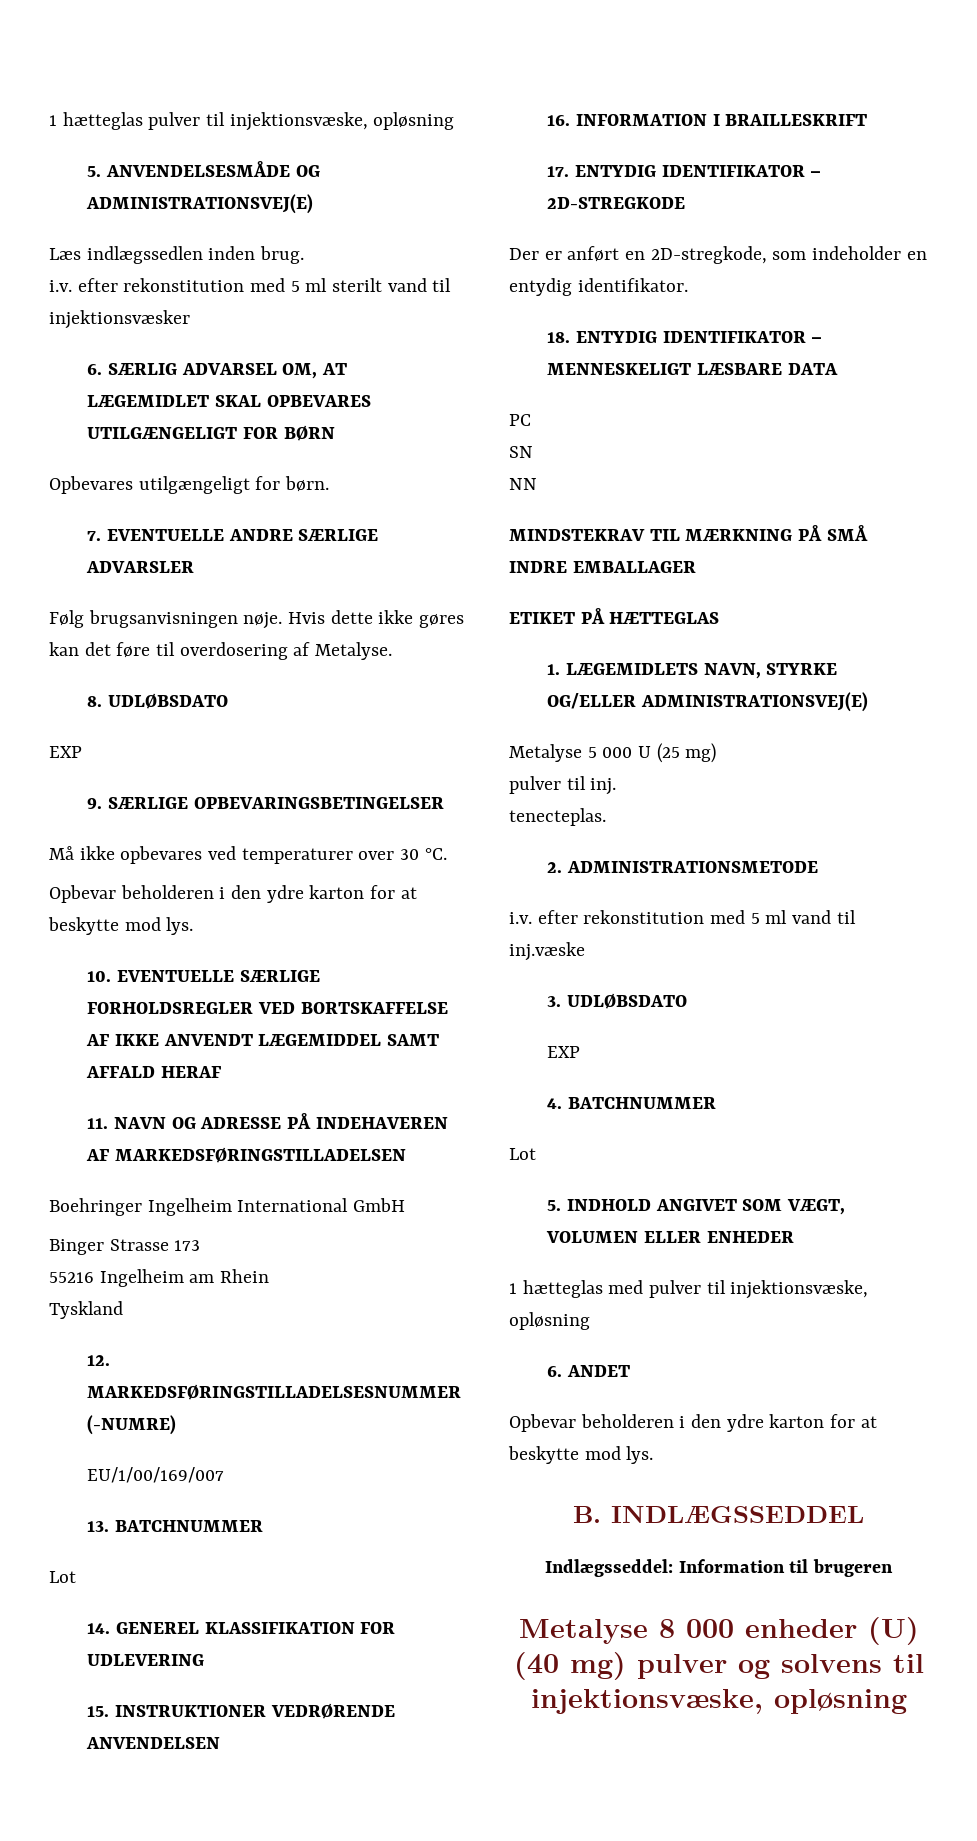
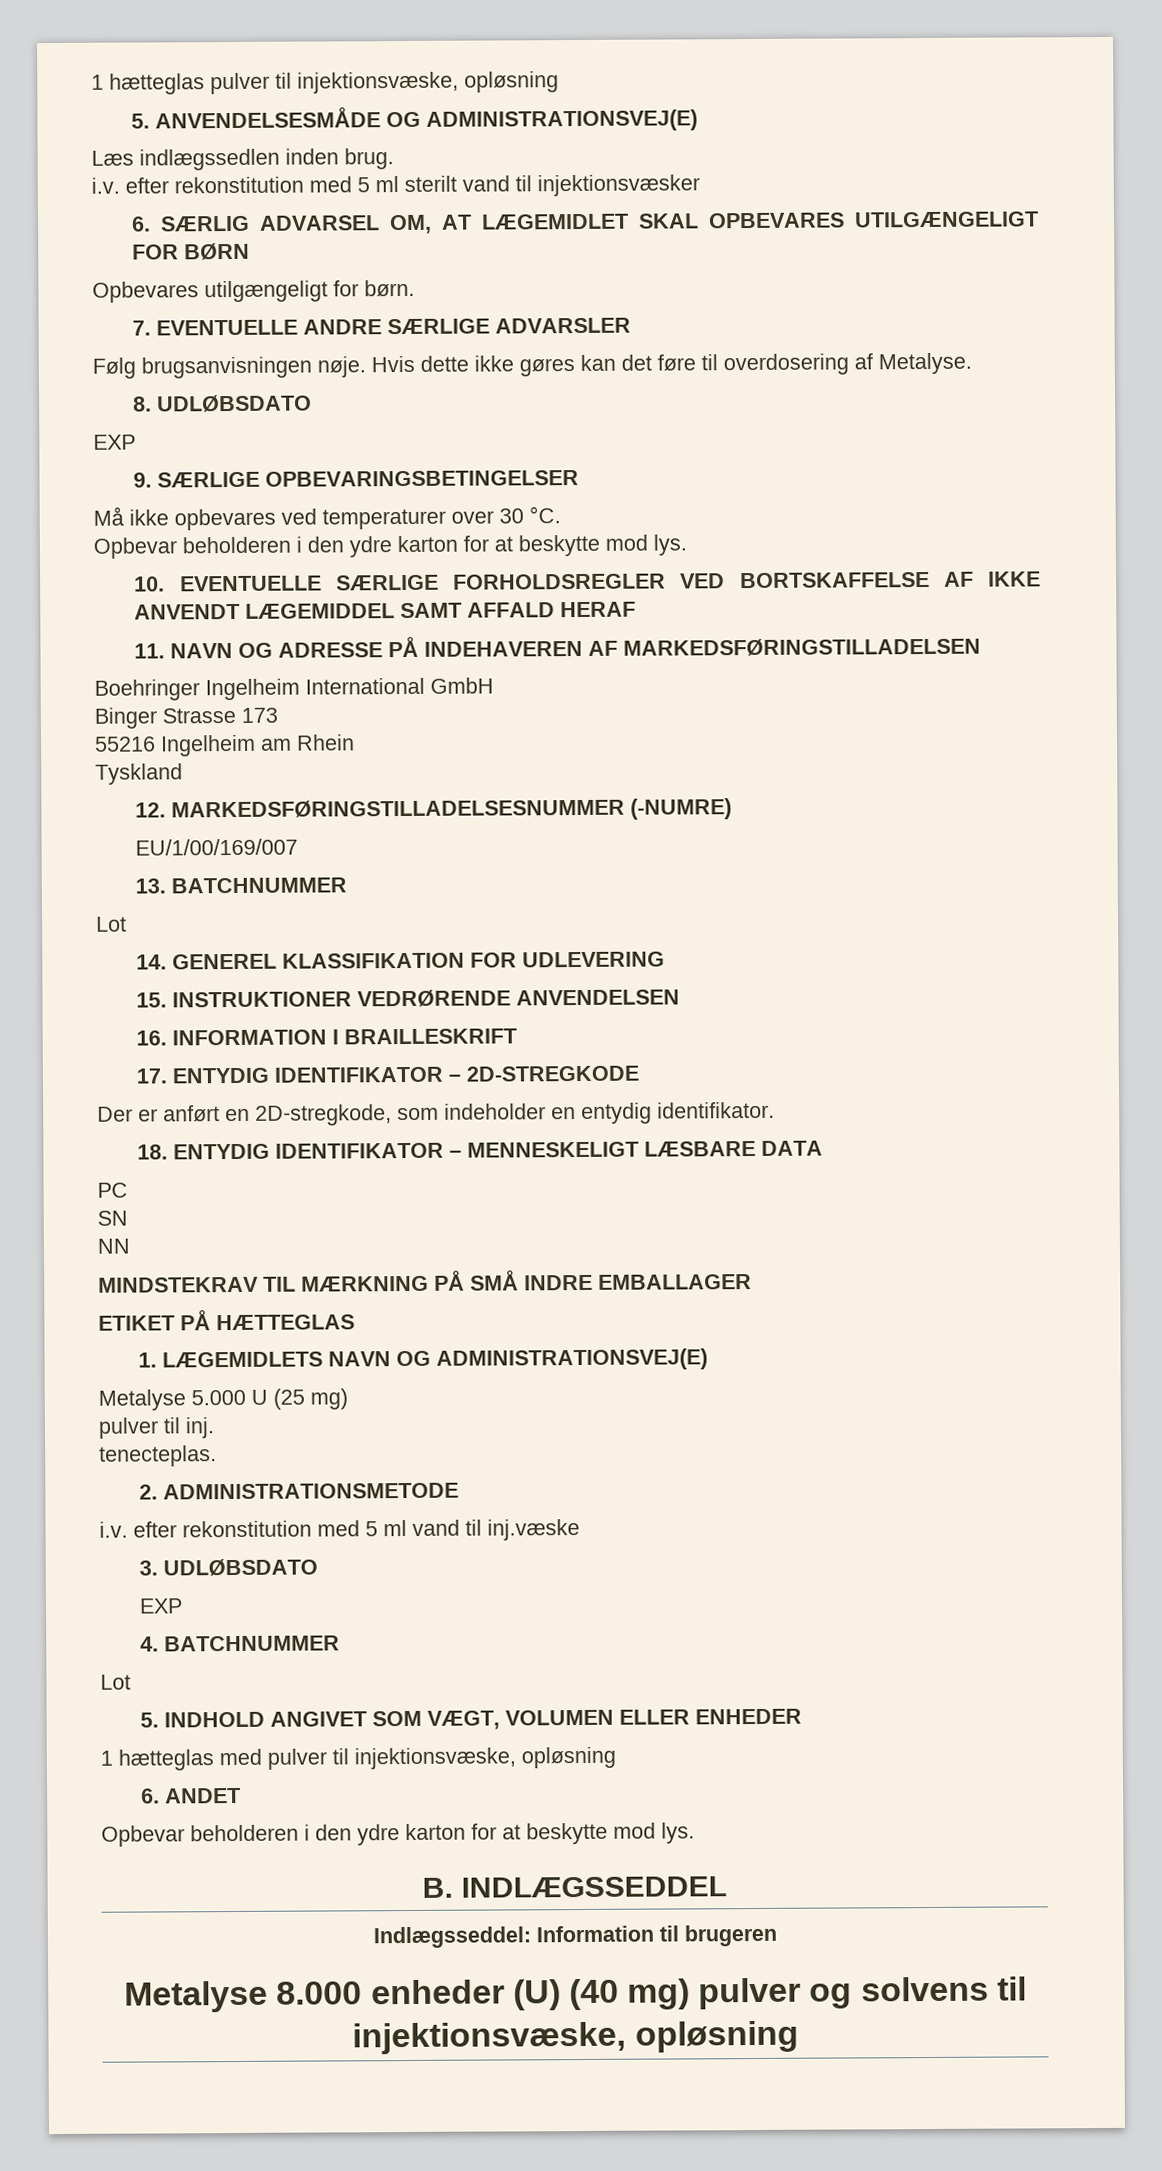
- 1. LÆGEMIDLETS NAVN, STYRKE OG/ELLER ADMINISTRATIONSVEJ(E)
+ 1. LÆGEMIDLETS NAVN OG ADMINISTRATIONSVEJ(E)
- Metalyse 5 000 U (25 mg)
+ Metalyse 5.000 U (25 mg)
- Metalyse 8 000 enheder (U) (40 mg) pulver og solvens til injektionsvæske, opløsning
+ Metalyse 8.000 enheder (U) (40 mg) pulver og solvens til injektionsvæske, opløsning

